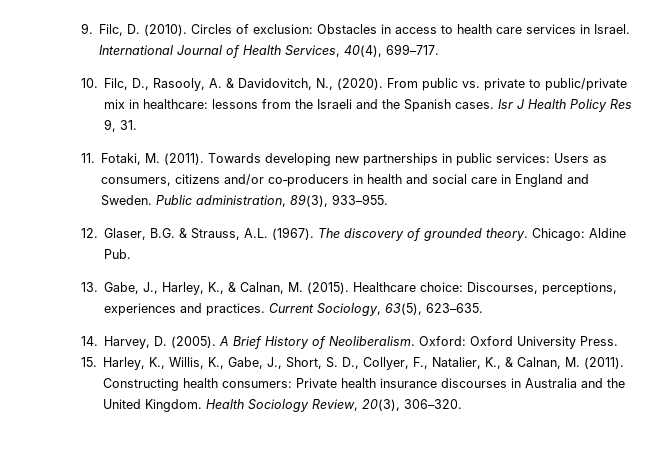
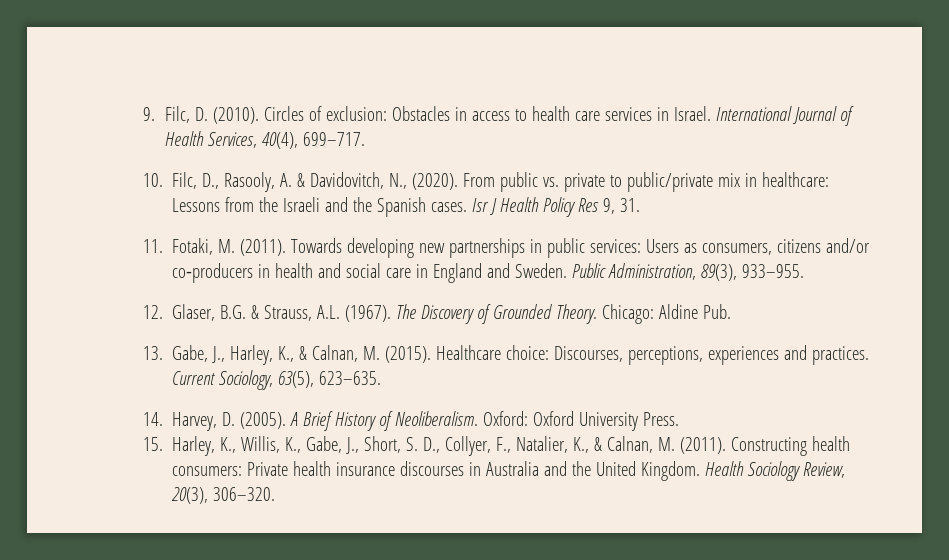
- From public vs. private to public/private mix in healthcare: lessons from the Israeli and the Spanish cases.
+ From public vs. private to public/private mix in healthcare: Lessons from the Israeli and the Spanish cases.
- Public administration, 89(3), 933–955.
+ Public Administration, 89(3), 933–955.
- The discovery of grounded theory.
+ The Discovery of Grounded Theory.

